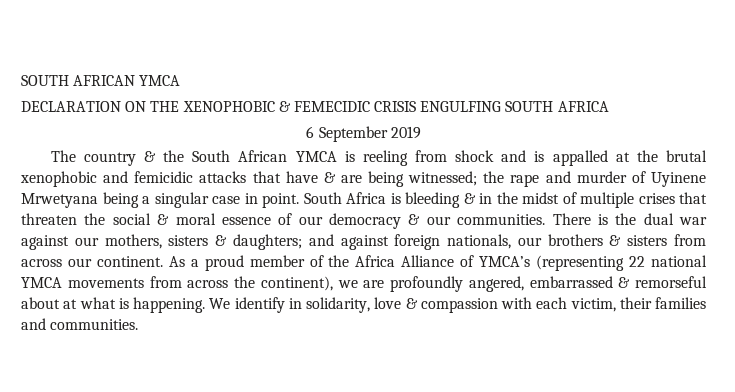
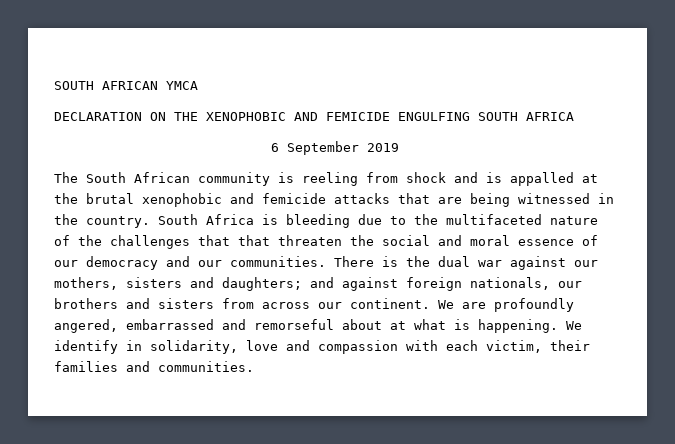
- DECLARATION ON THE XENOPHOBIC & FEMECIDIC CRISIS ENGULFING SOUTH AFRICA
+ DECLARATION ON THE XENOPHOBIC AND FEMICIDE ENGULFING SOUTH AFRICA
- The country & the South African YMCA is reeling from shock and is appalled at the brutal xenophobic and femicidic attacks that have & are being witnessed; the rape and murder of Uyinene Mrwetyana being a singular case in point. South Africa is bleeding & in the midst of multiple crises that threaten the social & moral essence of our democracy & our communities.
+ The South African community is reeling from shock and is appalled at the brutal xenophobic and femicide attacks that are being witnessed in the country. South Africa is bleeding due to the multifaceted nature of the challenges that that threaten the social and moral essence of our democracy and our communities.
- There is the dual war against our mothers, sisters & daughters; and against foreign nationals, our brothers & sisters from across our continent.
+ There is the dual war against our mothers, sisters and daughters; and against foreign nationals, our brothers and sisters from across our continent.
- As a proud member of the Africa Alliance of YMCA’s (representing 22 national YMCA movements from across the continent), we are profoundly angered, embarrassed & remorseful about at what is happening.
+ We are profoundly angered, embarrassed and remorseful about at what is happening.
- We identify in solidarity, love & compassion with each victim, their families and communities.
+ We identify in solidarity, love and compassion with each victim, their families and communities.

